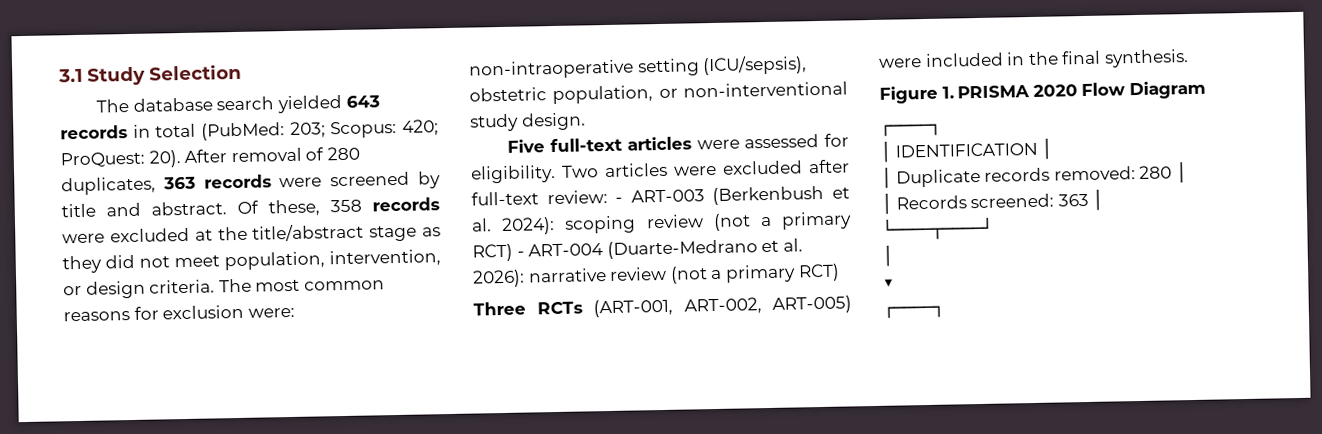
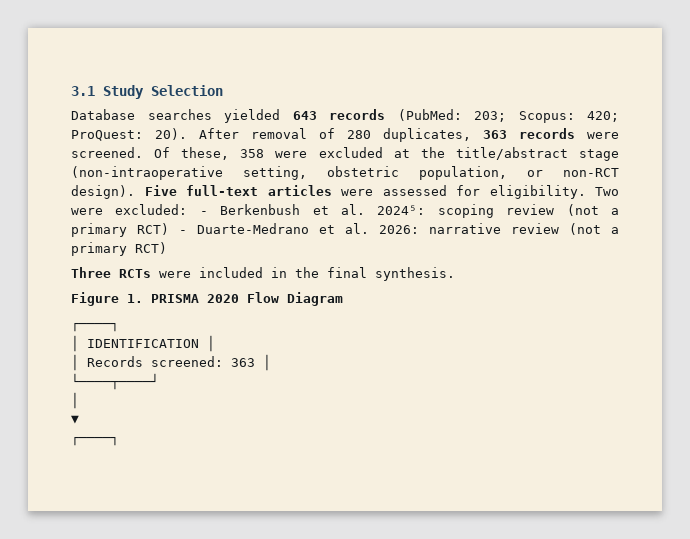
- The database search yielded 643 records in total (PubMed: 203; Scopus: 420; ProQuest: 20).
+ Database searches yielded 643 records (PubMed: 203; Scopus: 420; ProQuest: 20).
- After removal of 280 duplicates, 363 records were screened by title and abstract.
+ After removal of 280 duplicates, 363 records were screened.
- Of these, 358 records were excluded at the title/abstract stage as they did not meet population, intervention, or design criteria. The most common reasons for exclusion were: non-intraoperative setting (ICU/sepsis), obstetric population, or non-interventional study design.
- Five full-text articles were assessed for eligibility.
+ Of these, 358 were excluded at the title/abstract stage (non-intraoperative setting, obstetric population, or non-RCT design). Five full-text articles were assessed for eligibility.
- Two articles were excluded after full-text review: - ART-003 (Berkenbush et al. 2024): scoping review (not a primary RCT) - ART-004 (Duarte-Medrano et al. 2026): narrative review (not a primary RCT)
+ Two were excluded: - Berkenbush et al. 2024⁵: scoping review (not a primary RCT) - Duarte-Medrano et al. 2026: narrative review (not a primary RCT)
- Three RCTs (ART-001, ART-002, ART-005) were included in the final synthesis.
+ Three RCTs were included in the final synthesis.
- │ Duplicate records removed: 280 │

